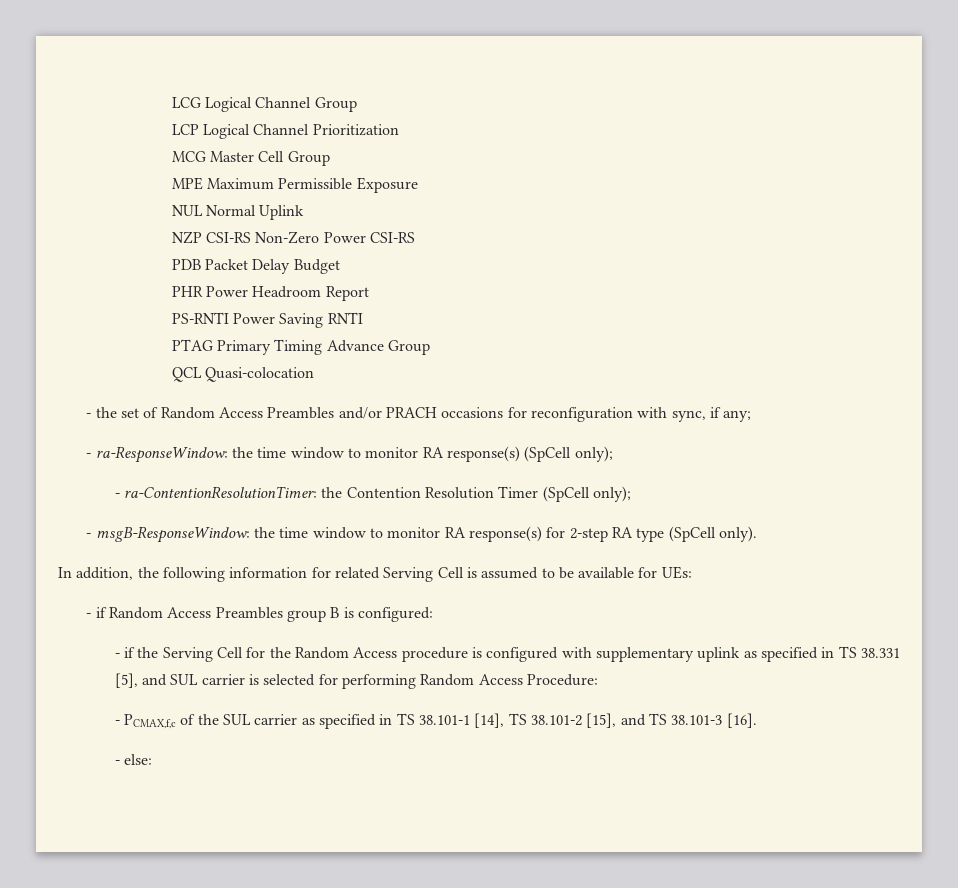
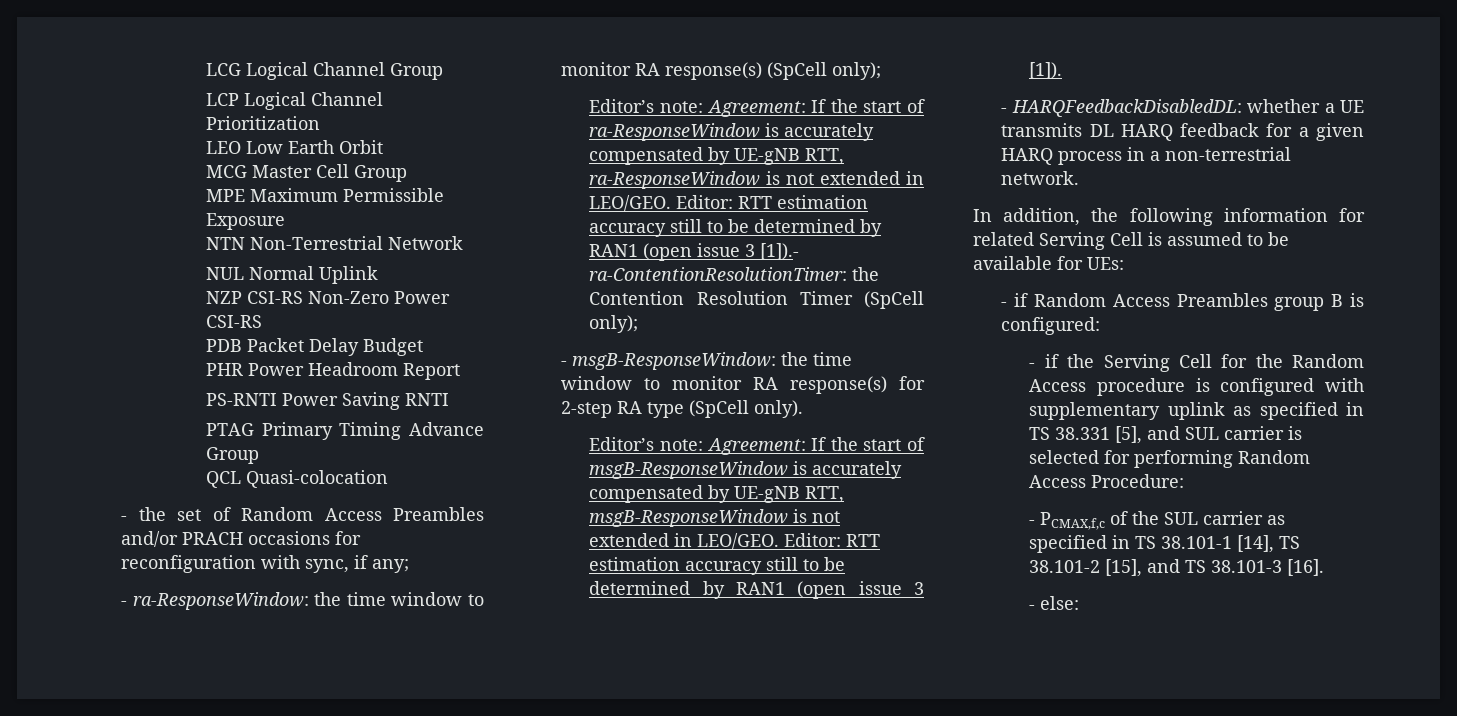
+ LEO Low Earth Orbit
+ NTN Non-Terrestrial Network
- - ra-ContentionResolutionTimer: the Contention Resolution Timer (SpCell only);
+ Editor’s note: Agreement: If the start of ra-ResponseWindow is accurately compensated by UE-gNB RTT, ra-ResponseWindow is not extended in LEO/GEO. Editor: RTT estimation accuracy still to be determined by RAN1 (open issue 3 [1]).- ra-ContentionResolutionTimer: the Contention Resolution Timer (SpCell only);
+ Editor’s note: Agreement: If the start of msgB-ResponseWindow is accurately compensated by UE-gNB RTT, msgB-ResponseWindow is not extended in LEO/GEO. Editor: RTT estimation accuracy still to be determined by RAN1 (open issue 3 [1]).
+ - HARQFeedbackDisabledDL: whether a UE transmits DL HARQ feedback for a given HARQ process in a non-terrestrial network.

